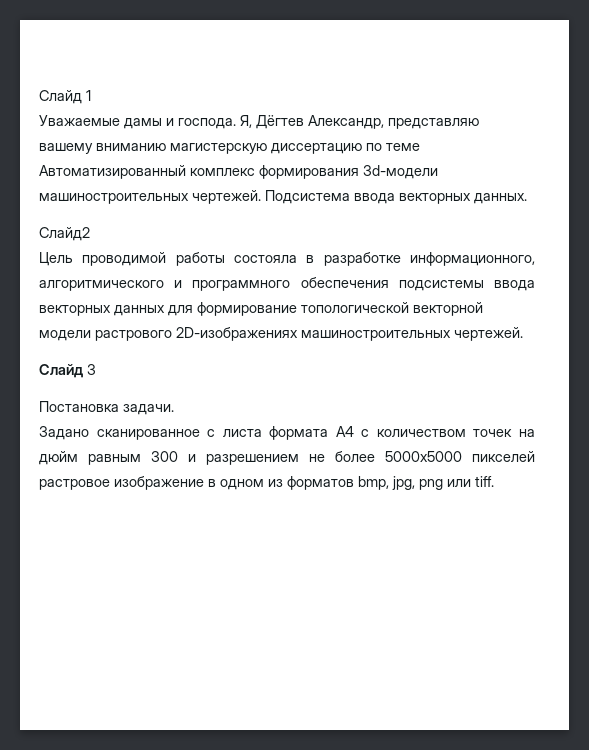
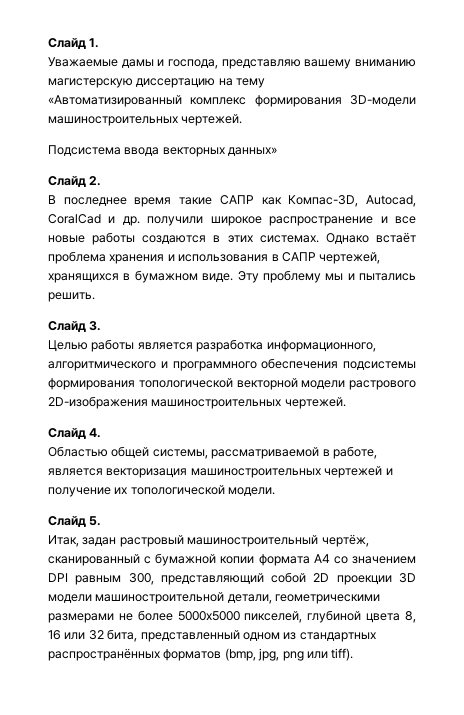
- Слайд 1
+ Слайд 1.
- Уважаемые дамы и господа. Я, Дёгтев Александр, представляю вашему вниманию магистерскую диссертацию по теме Автоматизированный комплекс формирования 3d-модели машиностроительных чертежей. Подсистема ввода векторных данных.
- Слайд2
- Цель проводимой работы состояла в разработке информационного, алгоритмического и программного обеспечения подсистемы ввода векторных данных для формирование топологической векторной модели растрового 2D-изображениях машиностроительных чертежей.
+ Уважаемые дамы и господа, представляю вашему вниманию магистерскую диссертацию на тему
+ «Автоматизированный комплекс формирования 3D-модели машиностроительных чертежей.
+ Подсистема ввода векторных данных»
+ Слайд 2.
+ В последнее время такие САПР как Компас-3D, Autocad, CoralCad и др. получили широкое распространение и все новые работы создаются в этих системах. Однако встаёт проблема хранения и использования в САПР чертежей, хранящихся в бумажном виде. Эту проблему мы и пытались решить.
+ Слайд 3.
+ Целью работы является разработка информационного, алгоритмического и программного обеспечения подсистемы формирования топологической векторной модели растрового 2D-изображения машиностроительных чертежей.
- Слайд 3
- Постановка задачи.
- Задано сканированное с листа формата A4 с количеством точек на дюйм равным 300 и разрешением не более 5000х5000 пикселей растровое изображение в одном из форматов bmp, jpg, png или tiff.
+ Слайд 4.
+ Областью общей системы, рассматриваемой в работе, является векторизация машиностроительных чертежей и получение их топологической модели.
+ Слайд 5.
+ Итак, задан растровый машиностроительный чертёж, сканированный с бумажной копии формата A4 со значением DPI равным 300, представляющий собой 2D проекции 3D модели машиностроительной детали, геометрическими размерами не более 5000x5000 пикселей, глубиной цвета 8, 16 или 32 бита, представленный одном из стандартных распространённых форматов (bmp, jpg, png или tiff).

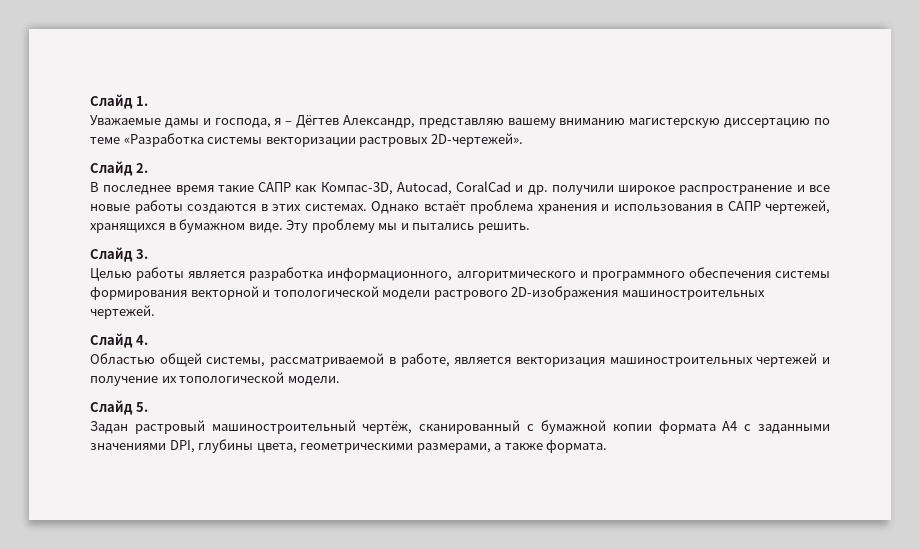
- Уважаемые дамы и господа, представляю вашему вниманию магистерскую диссертацию на тему
- «Автоматизированный комплекс формирования 3D-модели машиностроительных чертежей.
- Подсистема ввода векторных данных»
+ Уважаемые дамы и господа, я – Дёгтев Александр, представляю вашему вниманию магистерскую диссертацию по теме «Разработка системы векторизации растровых 2D-чертежей».
- Целью работы является разработка информационного, алгоритмического и программного обеспечения подсистемы формирования топологической векторной модели растрового 2D-изображения машиностроительных чертежей.
+ Целью работы является разработка информационного, алгоритмического и программного обеспечения системы формирования векторной и топологической модели растрового 2D-изображения машиностроительных чертежей.
- Итак, задан растровый машиностроительный чертёж, сканированный с бумажной копии формата A4 со значением DPI равным 300, представляющий собой 2D проекции 3D модели машиностроительной детали, геометрическими размерами не более 5000x5000 пикселей, глубиной цвета 8, 16 или 32 бита, представленный одном из стандартных распространённых форматов (bmp, jpg, png или tiff).
+ Задан растровый машиностроительный чертёж, сканированный с бумажной копии формата A4 с заданными значениями DPI, глубины цвета, геометрическими размерами, а также формата.

